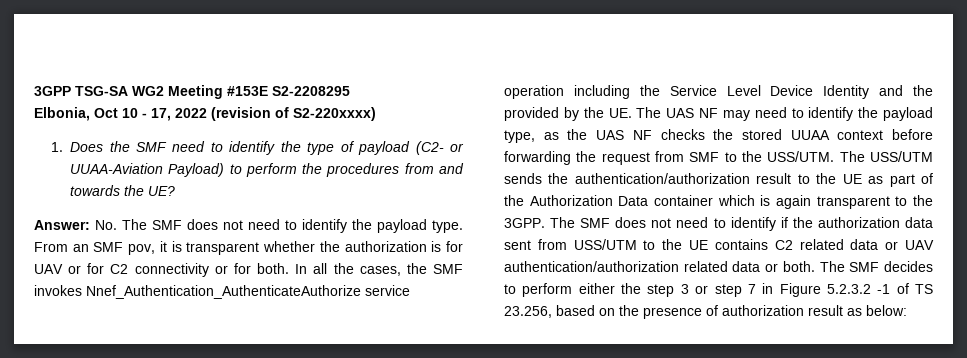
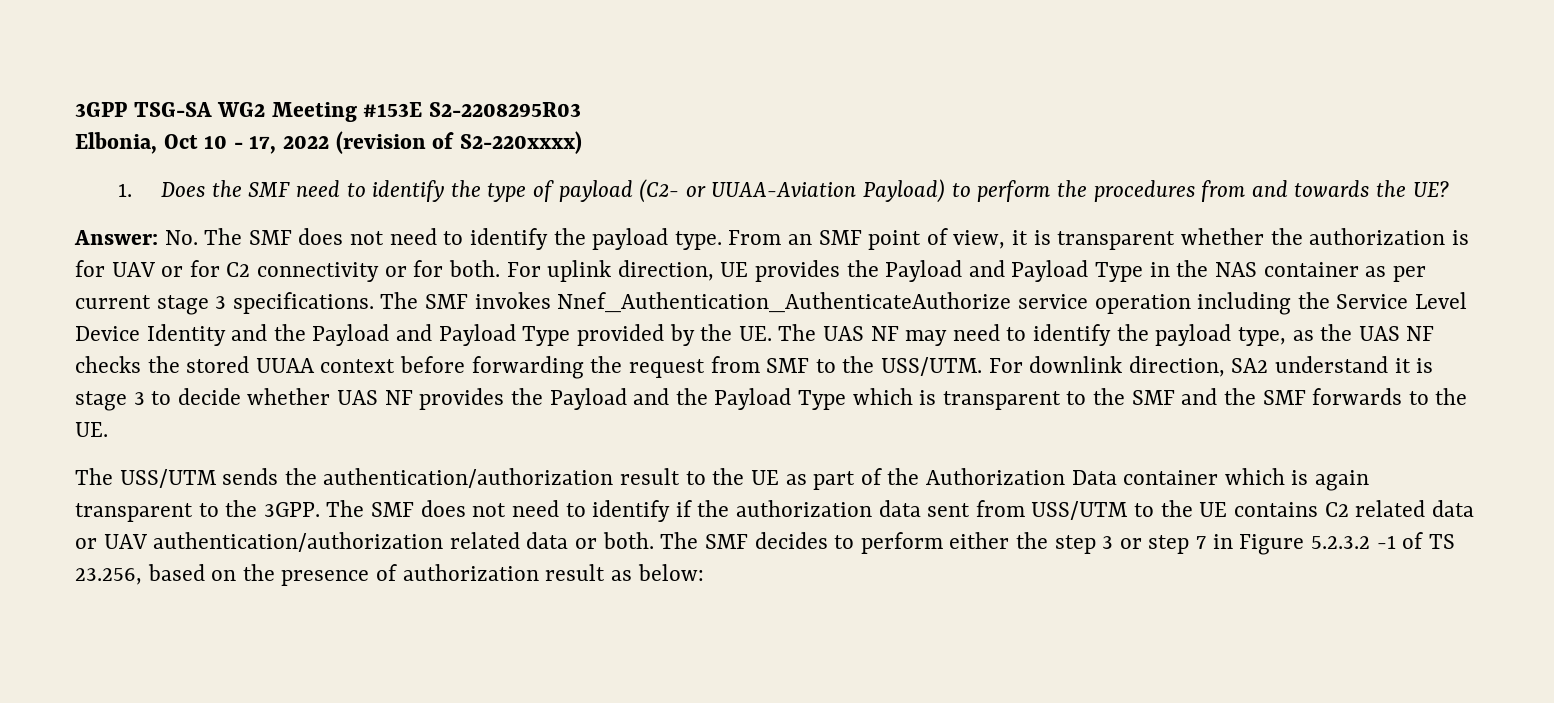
- 3GPP TSG-SA WG2 Meeting #153E S2-2208295
+ 3GPP TSG-SA WG2 Meeting #153E S2-2208295R03
- From an SMF pov, it is transparent whether the authorization is for UAV or for C2 connectivity or for both.
+ From an SMF point of view, it is transparent whether the authorization is for UAV or for C2 connectivity or for both.
- In all the cases, the SMF invokes Nnef_Authentication_AuthenticateAuthorize service operation including the Service Level Device Identity and the provided by the UE. The UAS NF may need to identify the payload type, as the UAS NF checks the stored UUAA context before forwarding the request from SMF to the USS/UTM. The USS/UTM sends the authentication/authorization result to the UE as part of the Authorization Data container which is again transparent to the 3GPP.
+ For uplink direction, UE provides the Payload and Payload Type in the NAS container as per current stage 3 specifications. The SMF invokes Nnef_Authentication_AuthenticateAuthorize service operation including the Service Level Device Identity and the Payload and Payload Type provided by the UE. The UAS NF may need to identify the payload type, as the UAS NF checks the stored UUAA context before forwarding the request from SMF to the USS/UTM. For downlink direction, SA2 understand it is stage 3 to decide whether UAS NF provides the Payload and the Payload Type which is transparent to the SMF and the SMF forwards to the UE.
+ The USS/UTM sends the authentication/authorization result to the UE as part of the Authorization Data container which is again transparent to the 3GPP.

